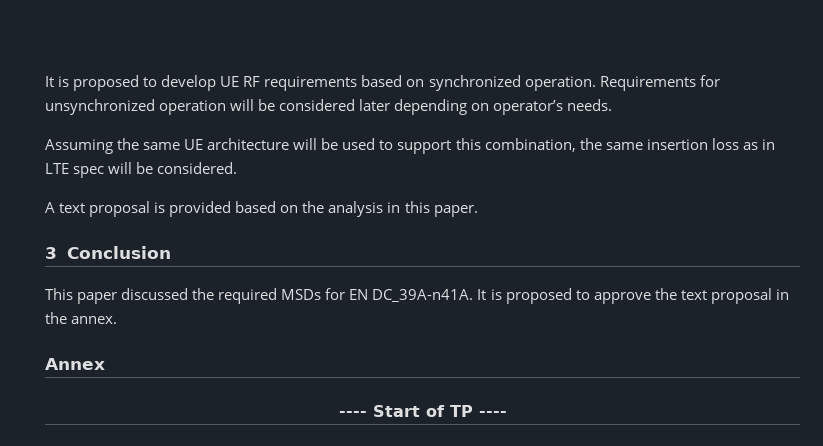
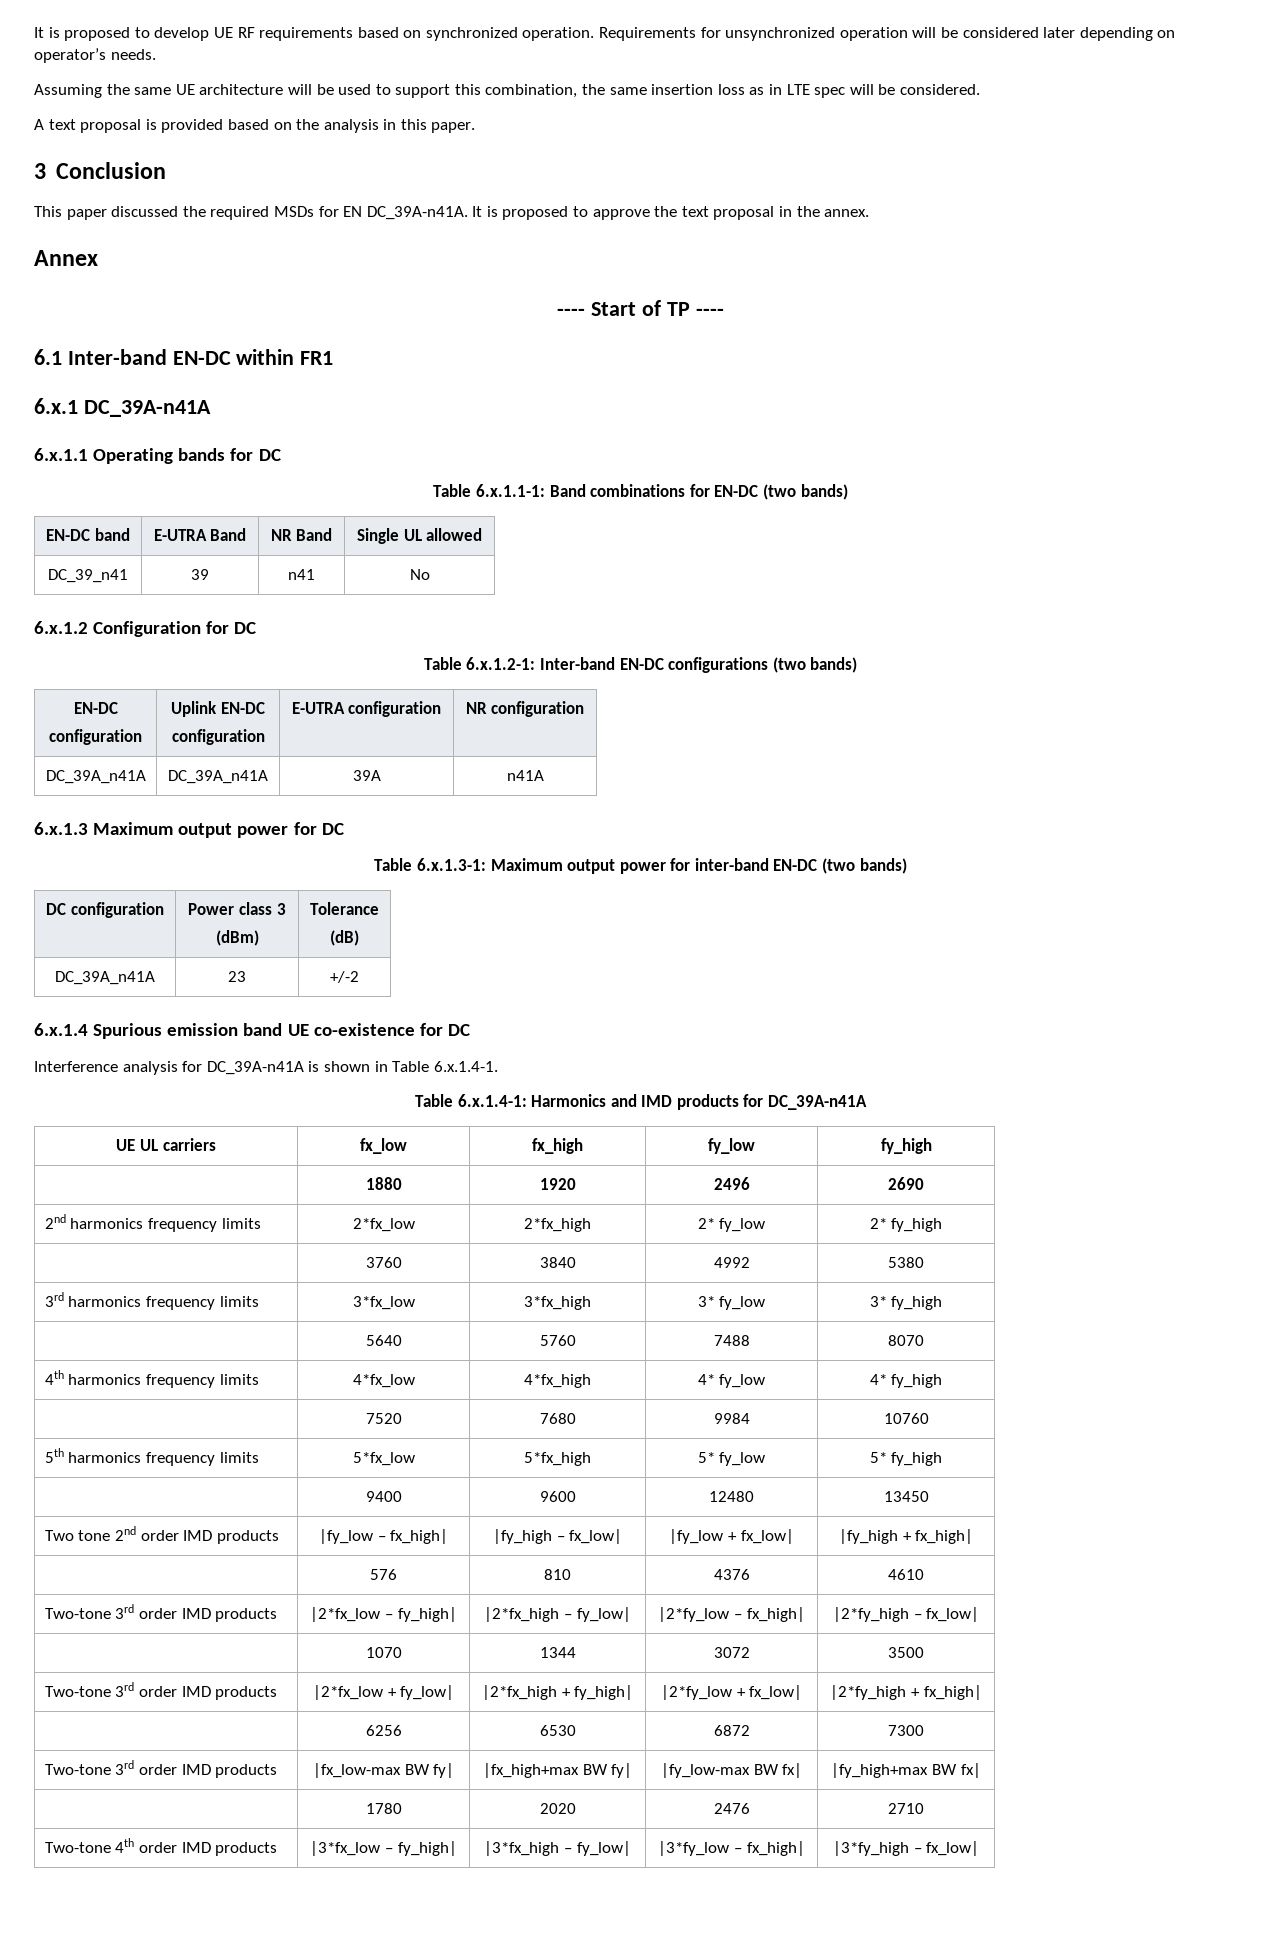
+ 6.1 Inter-band EN-DC within FR1
+ 6.x.1 DC_39A-n41A
+ 6.x.1.1 Operating bands for DC
+ Table 6.x.1.1-1: Band combinations for EN-DC (two bands)
+ EN-DC band | E-UTRA Band | NR Band | Single UL allowed
+ DC_39_n41 | 39 | n41 | No
+ 6.x.1.2 Configuration for DC
+ Table 6.x.1.2-1: Inter-band EN-DC configurations (two bands)
+ EN-DC
+ configuration | Uplink EN-DC
+ configuration | E-UTRA configuration | NR configuration
+ DC_39A_n41A | DC_39A_n41A | 39A | n41A
+ 6.x.1.3 Maximum output power for DC
+ Table 6.x.1.3-1: Maximum output power for inter-band EN-DC (two bands)
+ DC configuration | Power class 3
+ (dBm) | Tolerance
+ (dB)
+ DC_39A_n41A | 23 | +/-2
+ 6.x.1.4 Spurious emission band UE co-existence for DC
+ Interference analysis for DC_39A-n41A is shown in Table 6.x.1.4-1.
+ Table 6.x.1.4-1: Harmonics and IMD products for DC_39A-n41A
+ UE UL carriers | fx_low | fx_high | fy_low | fy_high
+ | 1880 | 1920 | 2496 | 2690
+ 2nd harmonics frequency limits | 2*fx_low | 2*fx_high | 2* fy_low | 2* fy_high
+ | 3760 | 3840 | 4992 | 5380
+ 3rd harmonics frequency limits | 3*fx_low | 3*fx_high | 3* fy_low | 3* fy_high
+ | 5640 | 5760 | 7488 | 8070
+ 4th harmonics frequency limits | 4*fx_low | 4*fx_high | 4* fy_low | 4* fy_high
+ | 7520 | 7680 | 9984 | 10760
+ 5th harmonics frequency limits | 5*fx_low | 5*fx_high | 5* fy_low | 5* fy_high
+ | 9400 | 9600 | 12480 | 13450
+ Two tone 2nd order IMD products | |fy_low – fx_high| | |fy_high – fx_low| | |fy_low + fx_low| | |fy_high + fx_high|
+ | 576 | 810 | 4376 | 4610
+ Two-tone 3rd order IMD products | |2*fx_low – fy_high| | |2*fx_high – fy_low| | |2*fy_low – fx_high| | |2*fy_high – fx_low|
+ | 1070 | 1344 | 3072 | 3500
+ Two-tone 3rd order IMD products | |2*fx_low + fy_low| | |2*fx_high + fy_high| | |2*fy_low + fx_low| | |2*fy_high + fx_high|
+ | 6256 | 6530 | 6872 | 7300
+ Two-tone 3rd order IMD products | |fx_low-max BW fy| | |fx_high+max BW fy| | |fy_low-max BW fx| | |fy_high+max BW fx|
+ | 1780 | 2020 | 2476 | 2710
+ Two-tone 4th order IMD products | |3*fx_low – fy_high| | |3*fx_high – fy_low| | |3*fy_low – fx_high| | |3*fy_high – fx_low|

